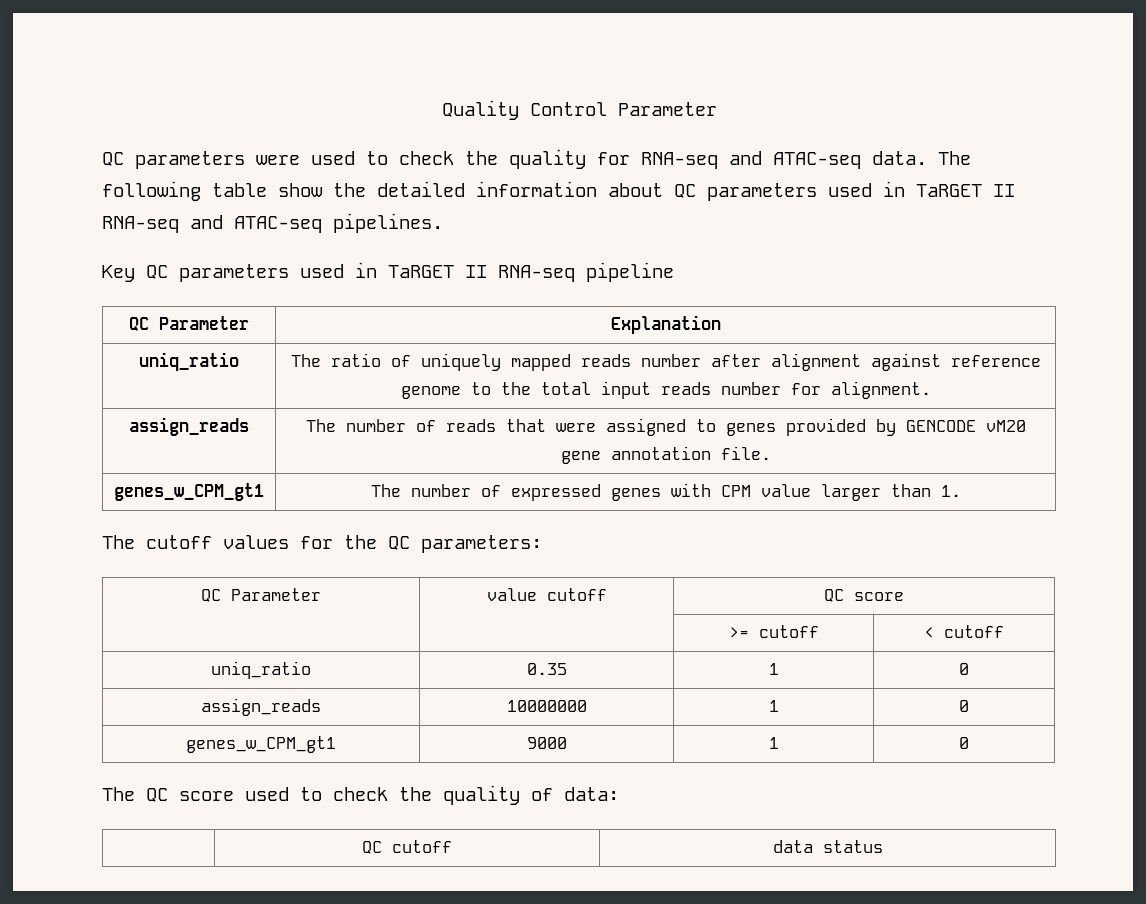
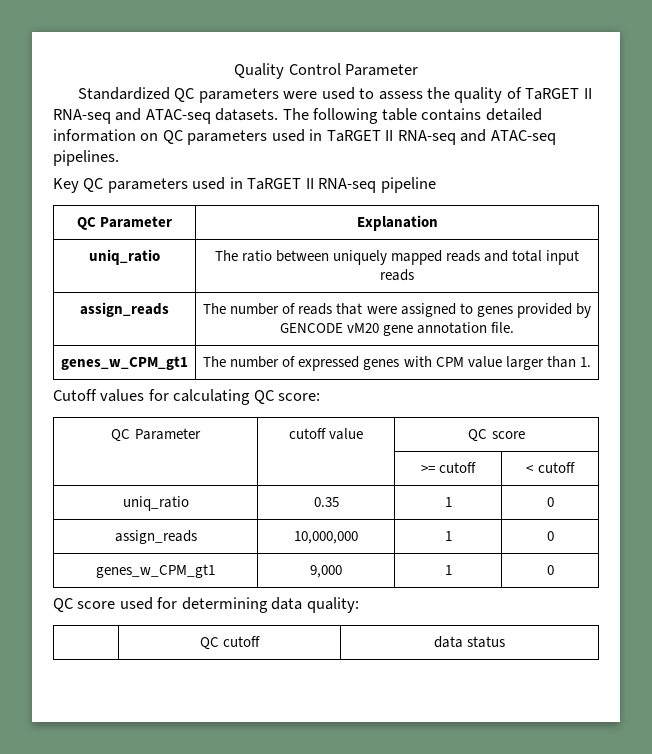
- QC parameters were used to check the quality for RNA-seq and ATAC-seq data.
+ Standardized QC parameters were used to assess the quality of TaRGET II RNA-seq and ATAC-seq datasets.
- The following table show the detailed information about QC parameters used in TaRGET II RNA-seq and ATAC-seq pipelines.
+ The following table contains detailed information on QC parameters used in TaRGET II RNA-seq and ATAC-seq pipelines.
- uniq_ratio | The ratio of uniquely mapped reads number after alignment against reference genome to the total input reads number for alignment.
+ uniq_ratio | The ratio between uniquely mapped reads and total input reads
- The cutoff values for the QC parameters:
- QC Parameter | value cutoff | QC score
+ Cutoff values for calculating QC score:
+ QC Parameter | cutoff value | QC score
- assign_reads | 10000000 | 1 | 0
+ assign_reads | 10,000,000 | 1 | 0
- genes_w_CPM_gt1 | 9000 | 1 | 0
- The QC score used to check the quality of data:
+ genes_w_CPM_gt1 | 9,000 | 1 | 0
+ QC score used for determining data quality:

